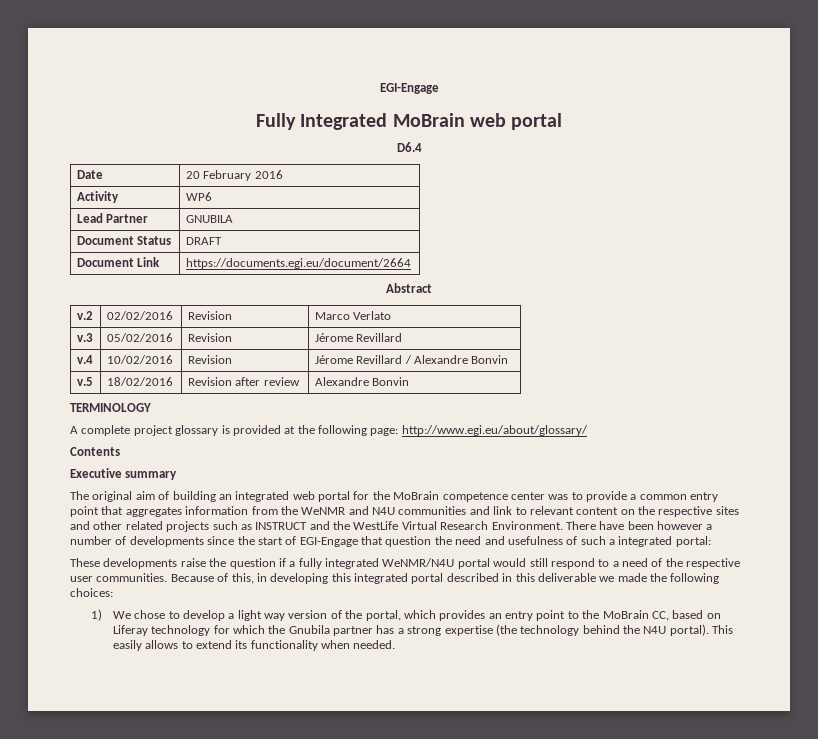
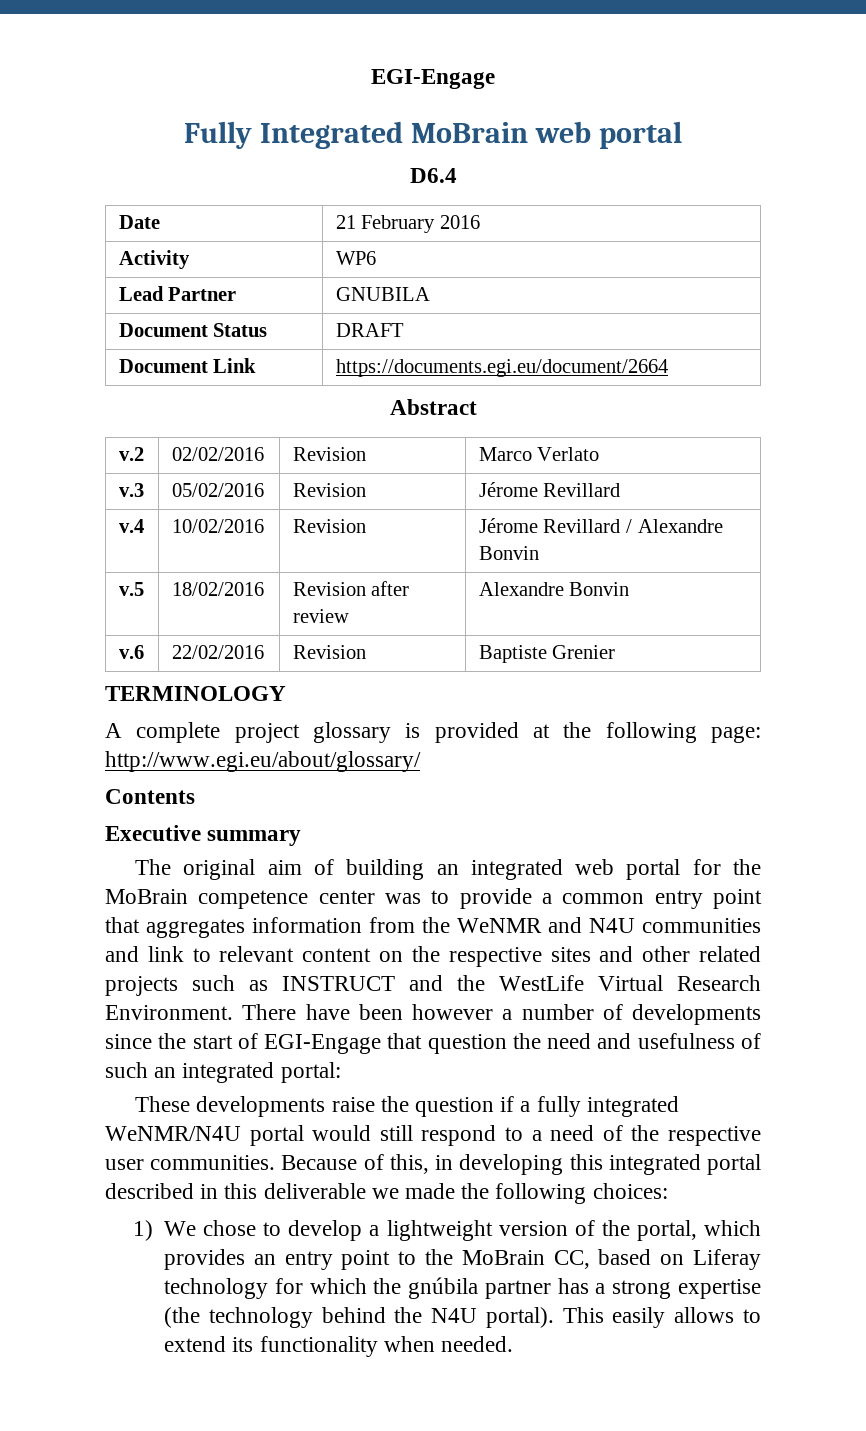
- Date | 20 February 2016
+ Date | 21 February 2016
+ v.6 | 22/02/2016 | Revision | Baptiste Grenier
- There have been however a number of developments since the start of EGI-Engage that question the need and usefulness of such a integrated portal:
+ There have been however a number of developments since the start of EGI-Engage that question the need and usefulness of such an integrated portal:
- 1) We chose to develop a light way version of the portal, which provides an entry point to the MoBrain CC, based on Liferay technology for which the Gnubila partner has a strong expertise (the technology behind the N4U portal).
+ 1) We chose to develop a lightweight version of the portal, which provides an entry point to the MoBrain CC, based on Liferay technology for which the gnúbila partner has a strong expertise (the technology behind the N4U portal).

